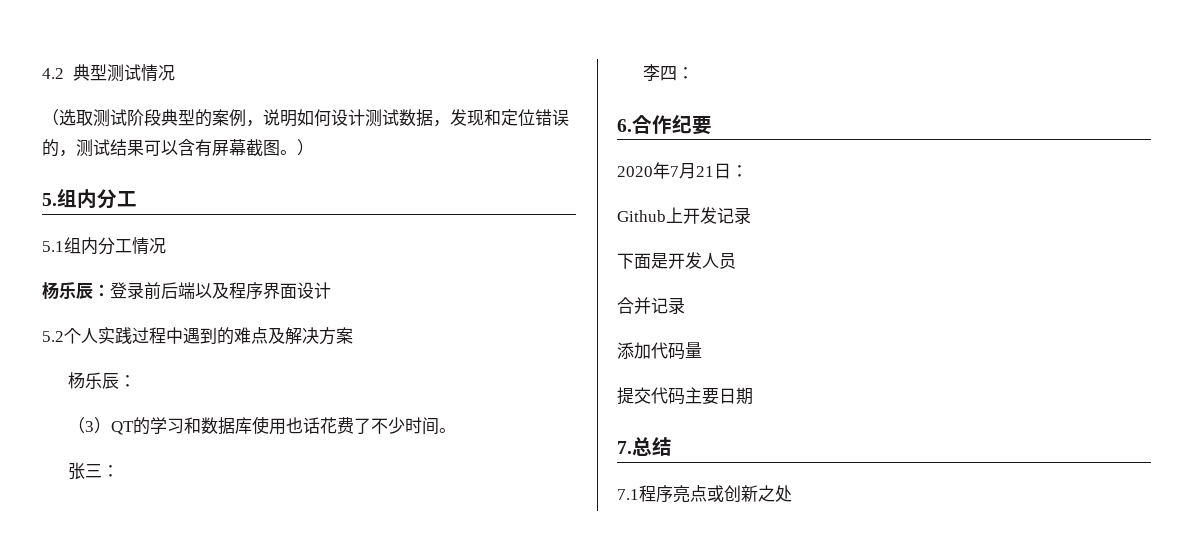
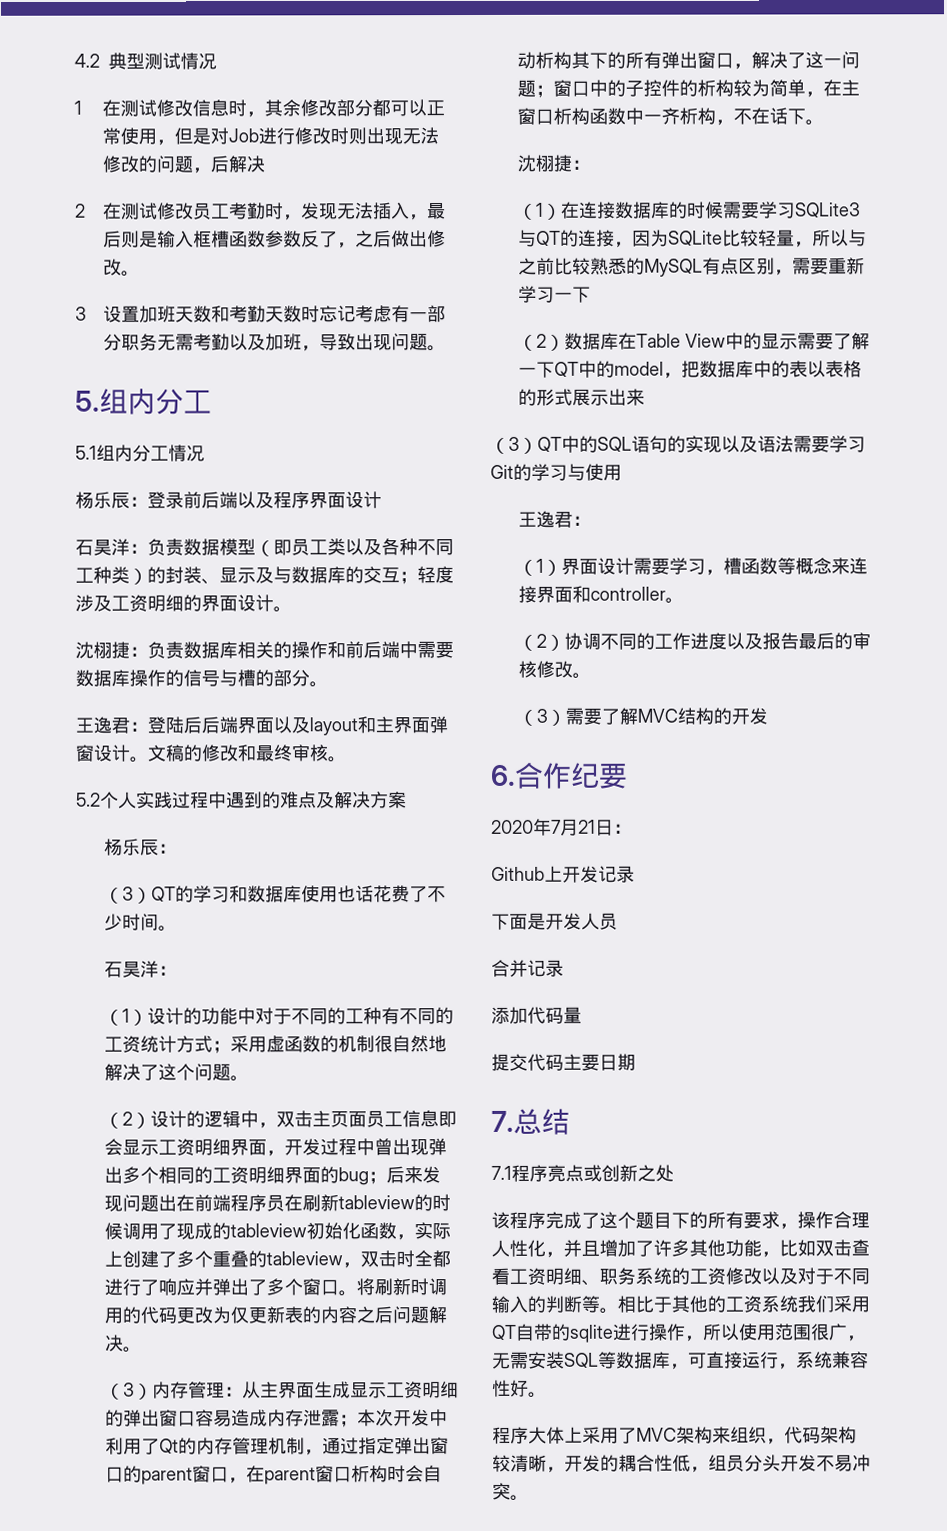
- （选取测试阶段典型的案例，说明如何设计测试数据，发现和定位错误的，测试结果可以含有屏幕截图。）
+ 1在测试修改信息时，其余修改部分都可以正常使用，但是对Job进行修改时则出现无法修改的问题，后解决
+ 2在测试修改员工考勤时，发现无法插入，最后则是输入框槽函数参数反了，之后做出修改。
+ 3设置加班天数和考勤天数时忘记考虑有一部分职务无需考勤以及加班，导致出现问题。
+ 石昊洋：负责数据模型（即员工类以及各种不同工种类）的封装、显示及与数据库的交互；轻度涉及工资明细的界面设计。
+ 沈栩捷：负责数据库相关的操作和前后端中需要数据库操作的信号与槽的部分。
+ 王逸君：登陆后后端界面以及layout和主界面弹窗设计。文稿的修改和最终审核。
  （3）QT的学习和数据库使用也话花费了不少时间。
- 张三：
- 李四：
+ 石昊洋：
+ （1）设计的功能中对于不同的工种有不同的工资统计方式；采用虚函数的机制很自然地解决了这个问题。
+ （2）设计的逻辑中，双击主页面员工信息即会显示工资明细界面，开发过程中曾出现弹出多个相同的工资明细界面的bug；后来发现问题出在前端程序员在刷新tableview的时候调用了现成的tableview初始化函数，实际上创建了多个重叠的tableview，双击时全都进行了响应并弹出了多个窗口。将刷新时调用的代码更改为仅更新表的内容之后问题解决。
+ （3）内存管理：从主界面生成显示工资明细的弹出窗口容易造成内存泄露；本次开发中利用了Qt的内存管理机制，通过指定弹出窗口的parent窗口，在parent窗口析构时会自动析构其下的所有弹出窗口，解决了这一问题；窗口中的子控件的析构较为简单，在主窗口析构函数中一齐析构，不在话下。
+ 沈栩捷：
+ （1）在连接数据库的时候需要学习SQLite3与QT的连接，因为SQLite比较轻量，所以与之前比较熟悉的MySQL有点区别，需要重新学习一下
+ （2）数据库在Table View中的显示需要了解一下QT中的model，把数据库中的表以表格的形式展示出来
+ （3）QT中的SQL语句的实现以及语法需要学习Git的学习与使用
+ 王逸君：
+ （1）界面设计需要学习，槽函数等概念来连接界面和controller。
+ （2）协调不同的工作进度以及报告最后的审核修改。
+ （3）需要了解MVC结构的开发
+ 该程序完成了这个题目下的所有要求，操作合理人性化，并且增加了许多其他功能，比如双击查看工资明细、职务系统的工资修改以及对于不同输入的判断等。相比于其他的工资系统我们采用QT自带的sqlite进行操作，所以使用范围很广，无需安装SQL等数据库，可直接运行，系统兼容性好。
+ 程序大体上采用了MVC架构来组织，代码架构较清晰，开发的耦合性低，组员分头开发不易冲突。

